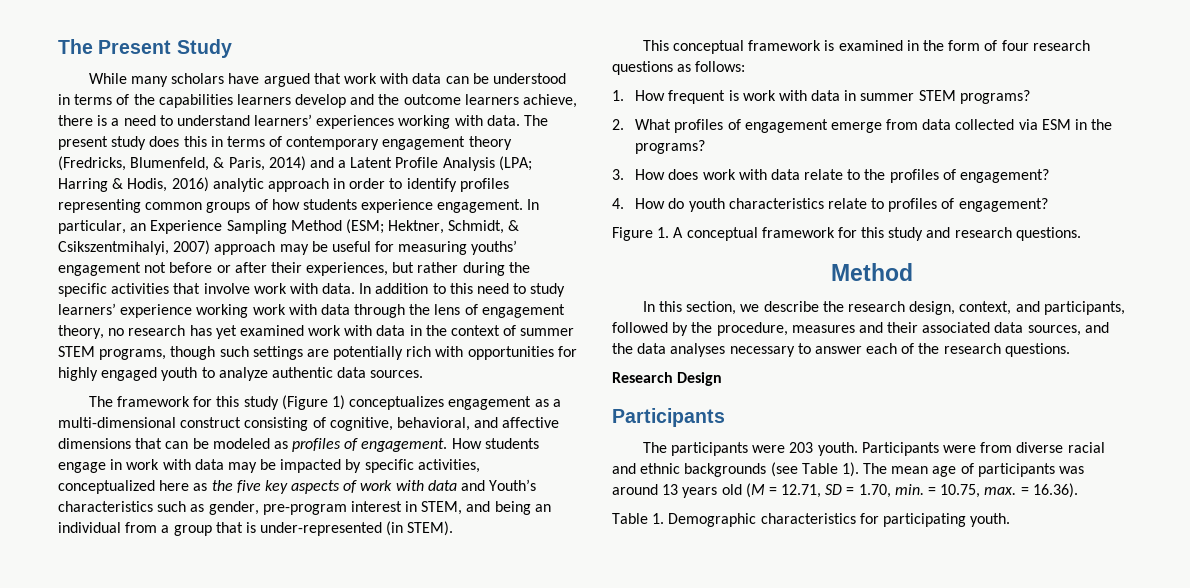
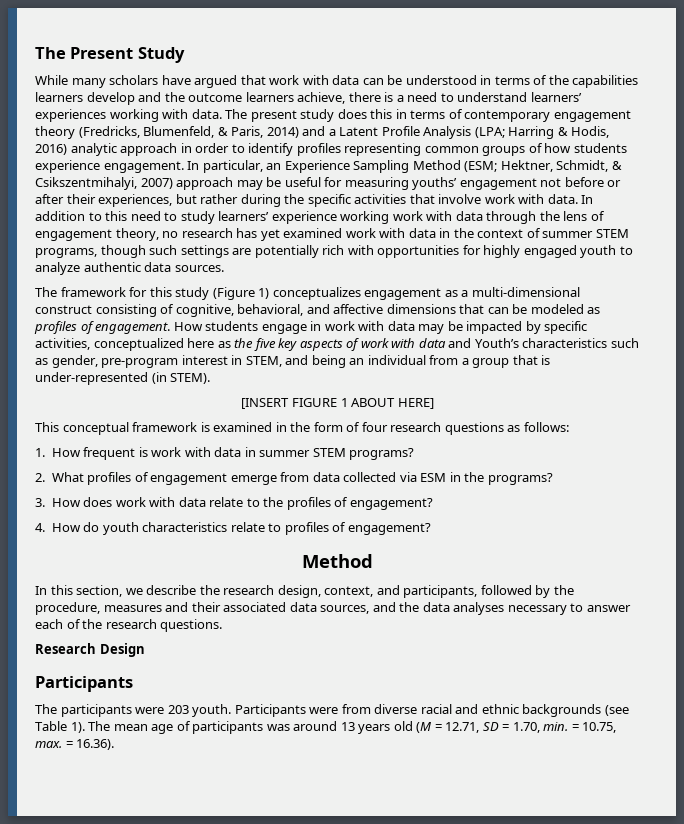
+ [INSERT FIGURE 1 ABOUT HERE]
- Figure 1. A conceptual framework for this study and research questions.
- Table 1. Demographic characteristics for participating youth.

